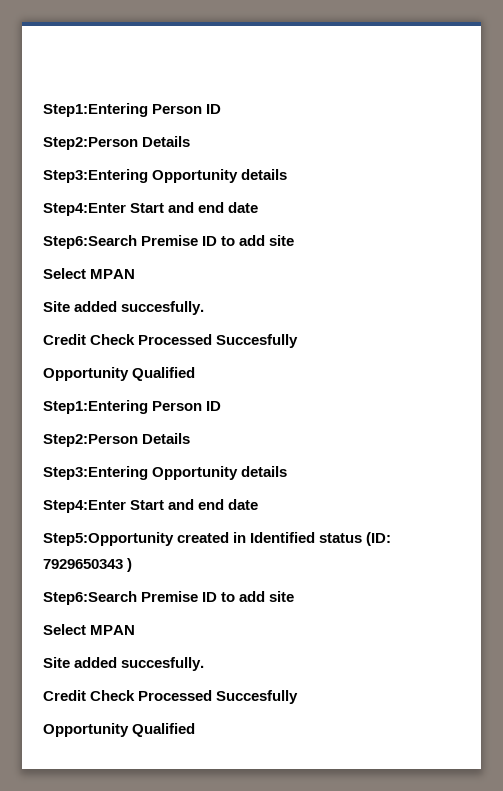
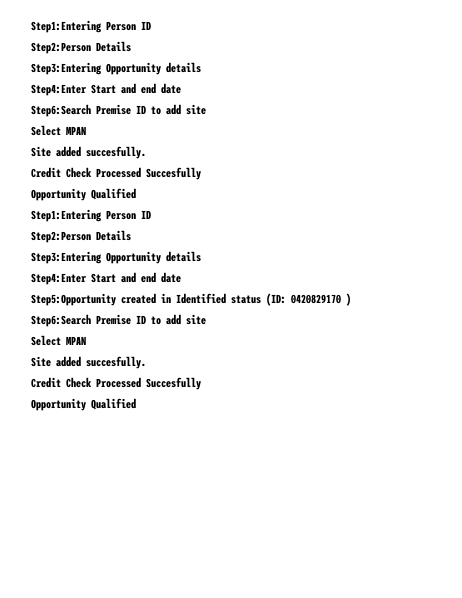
- Step5:Opportunity created in Identified status (ID: 7929650343 )
+ Step5:Opportunity created in Identified status (ID: 0420829170 )

